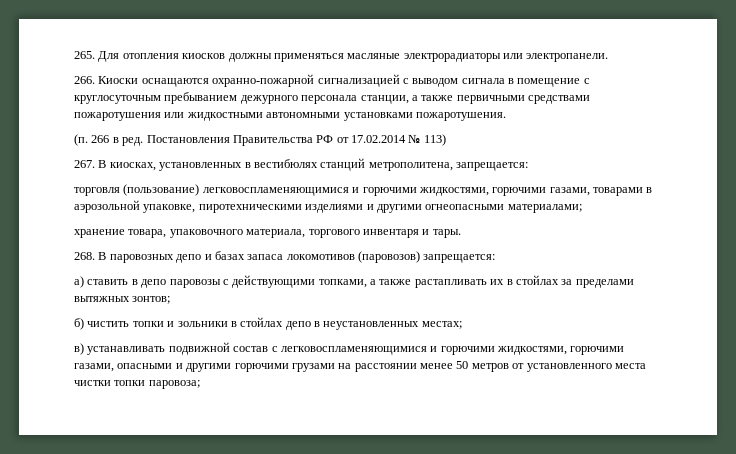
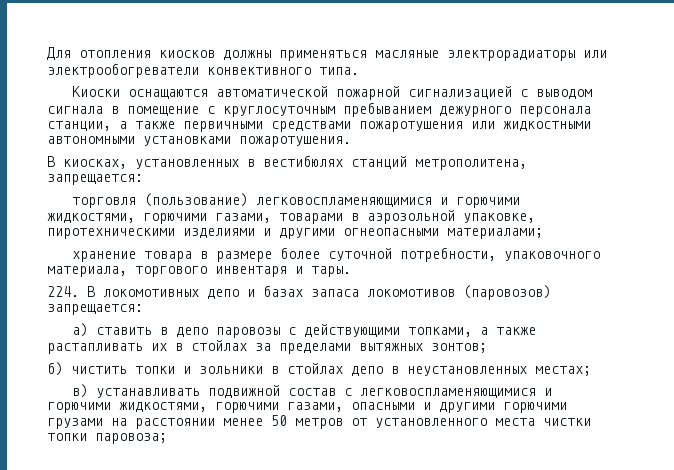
- 265. Для отопления киосков должны применяться масляные электрорадиаторы или электропанели.
- 266. Киоски оснащаются охранно-пожарной сигнализацией с выводом сигнала в помещение с круглосуточным пребыванием дежурного персонала станции, а также первичными средствами пожаротушения или жидкостными автономными установками пожаротушения.
+ Для отопления киосков должны применяться масляные электрорадиаторы или электрообогреватели конвективного типа.
+ Киоски оснащаются автоматической пожарной сигнализацией с выводом сигнала в помещение с круглосуточным пребыванием дежурного персонала станции, а также первичными средствами пожаротушения или жидкостными автономными установками пожаротушения.
- (п. 266 в ред. Постановления Правительства РФ от 17.02.2014 № 113)
- 267. В киосках, установленных в вестибюлях станций метрополитена, запрещается:
+ В киосках, установленных в вестибюлях станций метрополитена, запрещается:
- хранение товара, упаковочного материала, торгового инвентаря и тары.
+ хранение товара в размере более суточной потребности, упаковочного материала, торгового инвентаря и тары.
- 268. В паровозных депо и базах запаса локомотивов (паровозов) запрещается:
+ 224. В локомотивных депо и базах запаса локомотивов (паровозов) запрещается:

